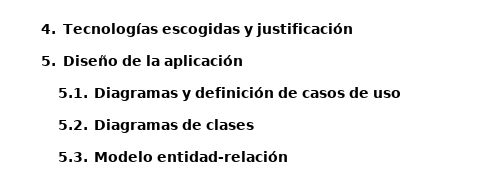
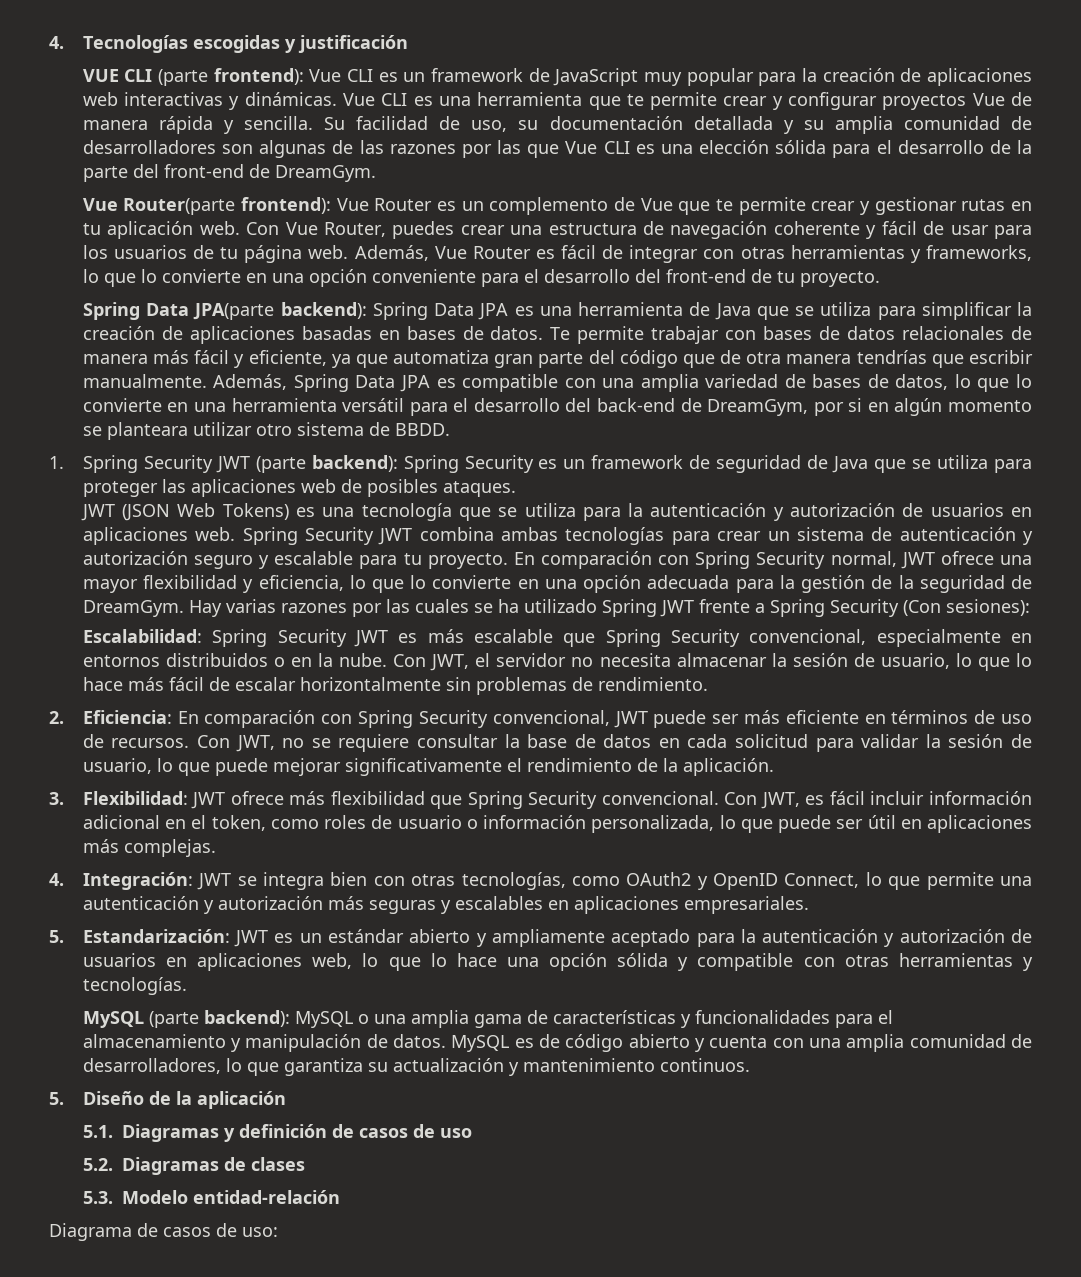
+ VUE CLI (parte frontend): Vue CLI es un framework de JavaScript muy popular para la creación de aplicaciones web interactivas y dinámicas. Vue CLI es una herramienta que te permite crear y configurar proyectos Vue de manera rápida y sencilla. Su facilidad de uso, su documentación detallada y su amplia comunidad de desarrolladores son algunas de las razones por las que Vue CLI es una elección sólida para el desarrollo de la parte del front-end de DreamGym.
+ Vue Router(parte frontend): Vue Router es un complemento de Vue que te permite crear y gestionar rutas en tu aplicación web. Con Vue Router, puedes crear una estructura de navegación coherente y fácil de usar para los usuarios de tu página web. Además, Vue Router es fácil de integrar con otras herramientas y frameworks, lo que lo convierte en una opción conveniente para el desarrollo del front-end de tu proyecto.
+ Spring Data JPA(parte backend): Spring Data JPA es una herramienta de Java que se utiliza para simplificar la creación de aplicaciones basadas en bases de datos. Te permite trabajar con bases de datos relacionales de manera más fácil y eficiente, ya que automatiza gran parte del código que de otra manera tendrías que escribir manualmente. Además, Spring Data JPA es compatible con una amplia variedad de bases de datos, lo que lo convierte en una herramienta versátil para el desarrollo del back-end de DreamGym, por si en algún momento se planteara utilizar otro sistema de BBDD.
+ 1. Spring Security JWT (parte backend): Spring Security es un framework de seguridad de Java que se utiliza para proteger las aplicaciones web de posibles ataques.
+ JWT (JSON Web Tokens) es una tecnología que se utiliza para la autenticación y autorización de usuarios en aplicaciones web. Spring Security JWT combina ambas tecnologías para crear un sistema de autenticación y autorización seguro y escalable para tu proyecto. En comparación con Spring Security normal, JWT ofrece una mayor flexibilidad y eficiencia, lo que lo convierte en una opción adecuada para la gestión de la seguridad de DreamGym. Hay varias razones por las cuales se ha utilizado Spring JWT frente a Spring Security (Con sesiones):
+ Escalabilidad: Spring Security JWT es más escalable que Spring Security convencional, especialmente en entornos distribuidos o en la nube. Con JWT, el servidor no necesita almacenar la sesión de usuario, lo que lo hace más fácil de escalar horizontalmente sin problemas de rendimiento.
+ 2. Eficiencia: En comparación con Spring Security convencional, JWT puede ser más eficiente en términos de uso de recursos. Con JWT, no se requiere consultar la base de datos en cada solicitud para validar la sesión de usuario, lo que puede mejorar significativamente el rendimiento de la aplicación.
+ 3. Flexibilidad: JWT ofrece más flexibilidad que Spring Security convencional. Con JWT, es fácil incluir información adicional en el token, como roles de usuario o información personalizada, lo que puede ser útil en aplicaciones más complejas.
+ 4. Integración: JWT se integra bien con otras tecnologías, como OAuth2 y OpenID Connect, lo que permite una autenticación y autorización más seguras y escalables en aplicaciones empresariales.
+ 5. Estandarización: JWT es un estándar abierto y ampliamente aceptado para la autenticación y autorización de usuarios en aplicaciones web, lo que lo hace una opción sólida y compatible con otras herramientas y tecnologías.
+ MySQL (parte backend): MySQL o una amplia gama de características y funcionalidades para el almacenamiento y manipulación de datos. MySQL es de código abierto y cuenta con una amplia comunidad de desarrolladores, lo que garantiza su actualización y mantenimiento continuos.
+ Diagrama de casos de uso:

